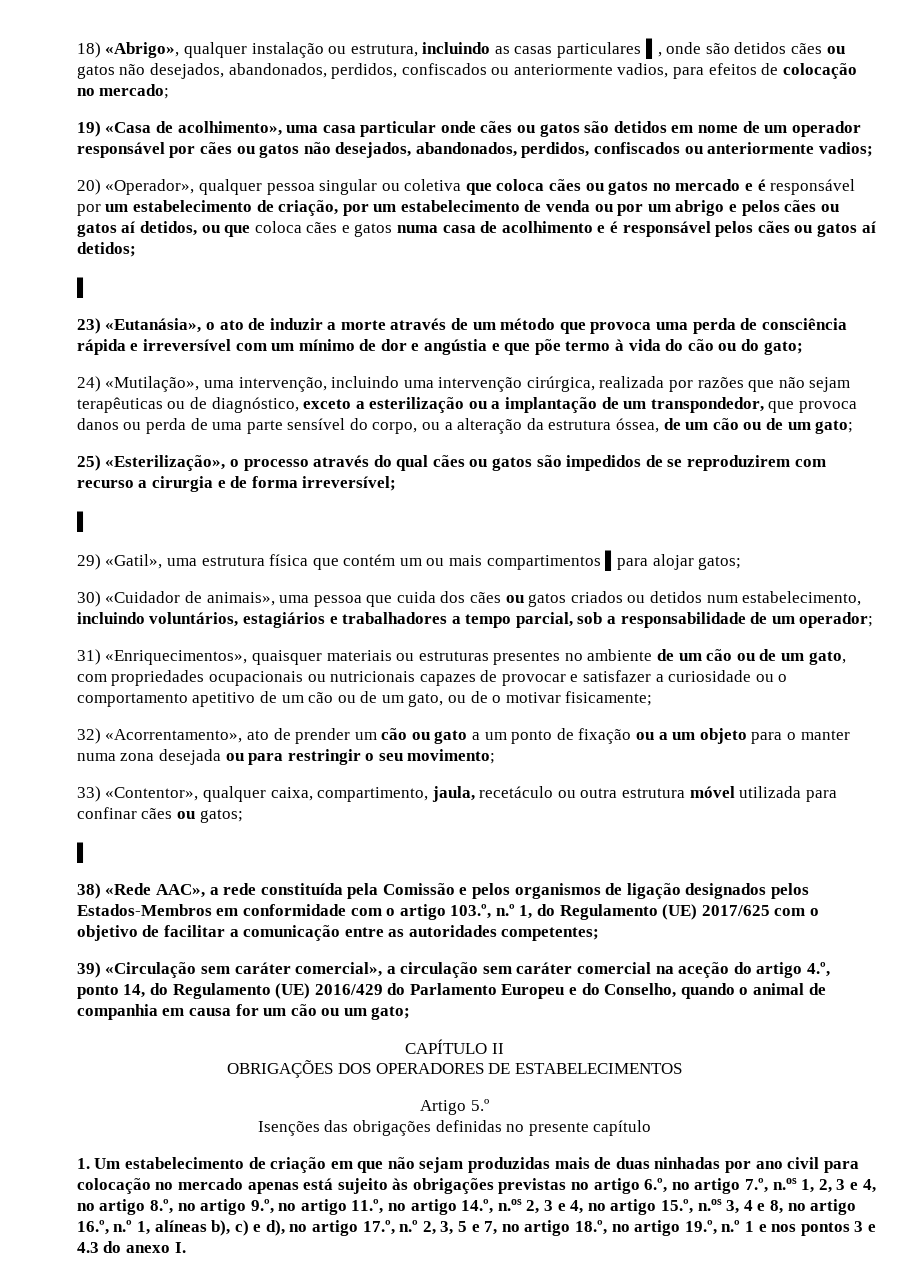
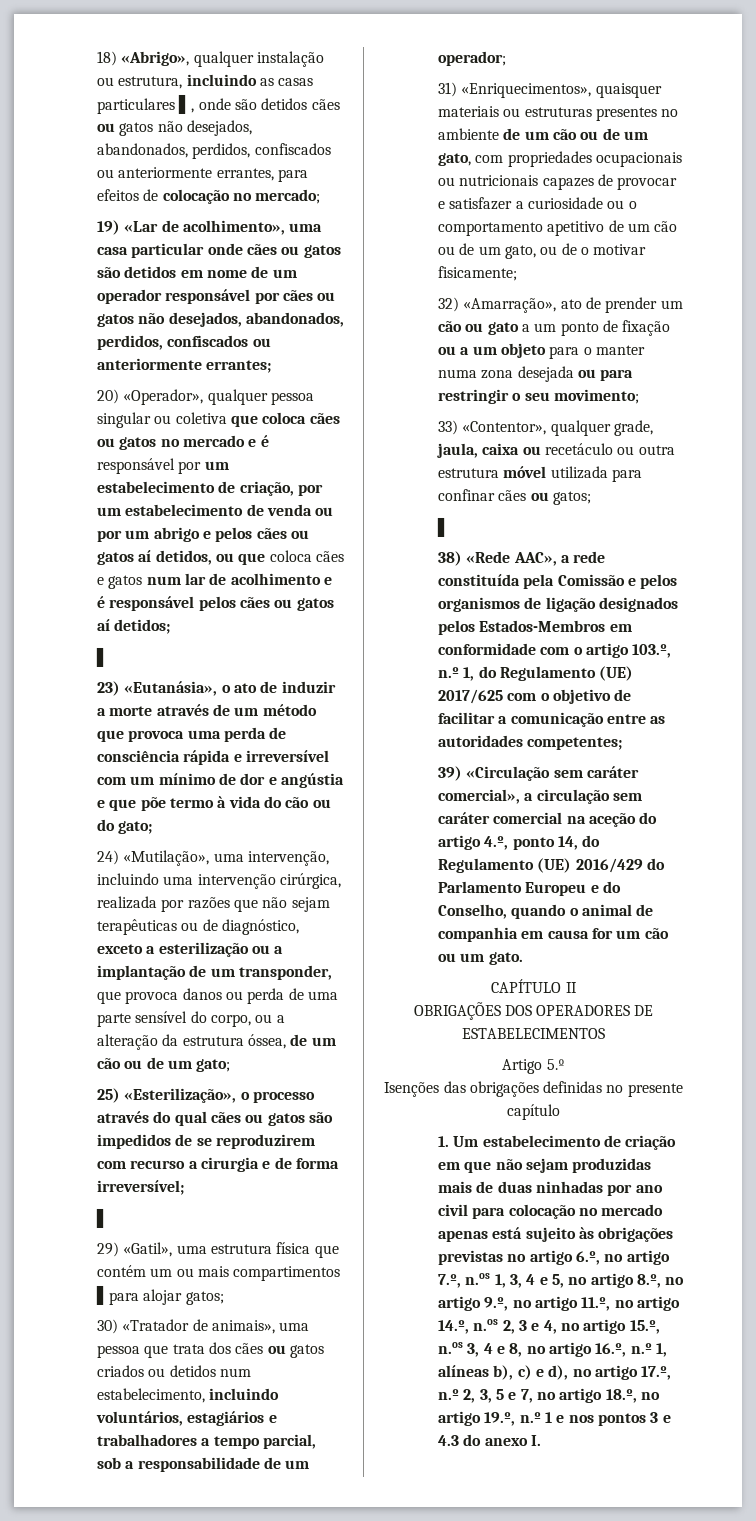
- 18) «Abrigo», qualquer instalação ou estrutura, incluindo as casas particulares ▌, onde são detidos cães ou gatos não desejados, abandonados, perdidos, confiscados ou anteriormente vadios, para efeitos de colocação no mercado;
+ 18) «Abrigo», qualquer instalação ou estrutura, incluindo as casas particulares ▌, onde são detidos cães ou gatos não desejados, abandonados, perdidos, confiscados ou anteriormente errantes, para efeitos de colocação no mercado;
- 19) «Casa de acolhimento», uma casa particular onde cães ou gatos são detidos em nome de um operador responsável por cães ou gatos não desejados, abandonados, perdidos, confiscados ou anteriormente vadios;
+ 19) «Lar de acolhimento», uma casa particular onde cães ou gatos são detidos em nome de um operador responsável por cães ou gatos não desejados, abandonados, perdidos, confiscados ou anteriormente errantes;
- 20) «Operador», qualquer pessoa singular ou coletiva que coloca cães ou gatos no mercado e é responsável por um estabelecimento de criação, por um estabelecimento de venda ou por um abrigo e pelos cães ou gatos aí detidos, ou que coloca cães e gatos numa casa de acolhimento e é responsável pelos cães ou gatos aí detidos;
+ 20) «Operador», qualquer pessoa singular ou coletiva que coloca cães ou gatos no mercado e é responsável por um estabelecimento de criação, por um estabelecimento de venda ou por um abrigo e pelos cães ou gatos aí detidos, ou que coloca cães e gatos num lar de acolhimento e é responsável pelos cães ou gatos aí detidos;
- 24) «Mutilação», uma intervenção, incluindo uma intervenção cirúrgica, realizada por razões que não sejam terapêuticas ou de diagnóstico, exceto a esterilização ou a implantação de um transpondedor, que provoca danos ou perda de uma parte sensível do corpo, ou a alteração da estrutura óssea, de um cão ou de um gato;
+ 24) «Mutilação», uma intervenção, incluindo uma intervenção cirúrgica, realizada por razões que não sejam terapêuticas ou de diagnóstico, exceto a esterilização ou a implantação de um transponder, que provoca danos ou perda de uma parte sensível do corpo, ou a alteração da estrutura óssea, de um cão ou de um gato;
- 30) «Cuidador de animais», uma pessoa que cuida dos cães ou gatos criados ou detidos num estabelecimento, incluindo voluntários, estagiários e trabalhadores a tempo parcial, sob a responsabilidade de um operador;
+ 30) «Tratador de animais», uma pessoa que trata dos cães ou gatos criados ou detidos num estabelecimento, incluindo voluntários, estagiários e trabalhadores a tempo parcial, sob a responsabilidade de um operador;
- 32) «Acorrentamento», ato de prender um cão ou gato a um ponto de fixação ou a um objeto para o manter numa zona desejada ou para restringir o seu movimento;
+ 32) «Amarração», ato de prender um cão ou gato a um ponto de fixação ou a um objeto para o manter numa zona desejada ou para restringir o seu movimento;
- 33) «Contentor», qualquer caixa, compartimento, jaula, recetáculo ou outra estrutura móvel utilizada para confinar cães ou gatos;
+ 33) «Contentor», qualquer grade, jaula, caixa ou recetáculo ou outra estrutura móvel utilizada para confinar cães ou gatos;
- 39) «Circulação sem caráter comercial», a circulação sem caráter comercial na aceção do artigo 4.º, ponto 14, do Regulamento (UE) 2016/429 do Parlamento Europeu e do Conselho, quando o animal de companhia em causa for um cão ou um gato;
+ 39) «Circulação sem caráter comercial», a circulação sem caráter comercial na aceção do artigo 4.º, ponto 14, do Regulamento (UE) 2016/429 do Parlamento Europeu e do Conselho, quando o animal de companhia em causa for um cão ou um gato.
- 1. Um estabelecimento de criação em que não sejam produzidas mais de duas ninhadas por ano civil para colocação no mercado apenas está sujeito às obrigações previstas no artigo 6.º, no artigo 7.º, n.os 1, 2, 3 e 4, no artigo 8.º, no artigo 9.º, no artigo 11.º, no artigo 14.º, n.os 2, 3 e 4, no artigo 15.º, n.os 3, 4 e 8, no artigo 16.º, n.º 1, alíneas b), c) e d), no artigo 17.º, n.º 2, 3, 5 e 7, no artigo 18.º, no artigo 19.º, n.º 1 e nos pontos 3 e 4.3 do anexo I.
+ 1. Um estabelecimento de criação em que não sejam produzidas mais de duas ninhadas por ano civil para colocação no mercado apenas está sujeito às obrigações previstas no artigo 6.º, no artigo 7.º, n.os 1, 3, 4 e 5, no artigo 8.º, no artigo 9.º, no artigo 11.º, no artigo 14.º, n.os 2, 3 e 4, no artigo 15.º, n.os 3, 4 e 8, no artigo 16.º, n.º 1, alíneas b), c) e d), no artigo 17.º, n.º 2, 3, 5 e 7, no artigo 18.º, no artigo 19.º, n.º 1 e nos pontos 3 e 4.3 do anexo I.

